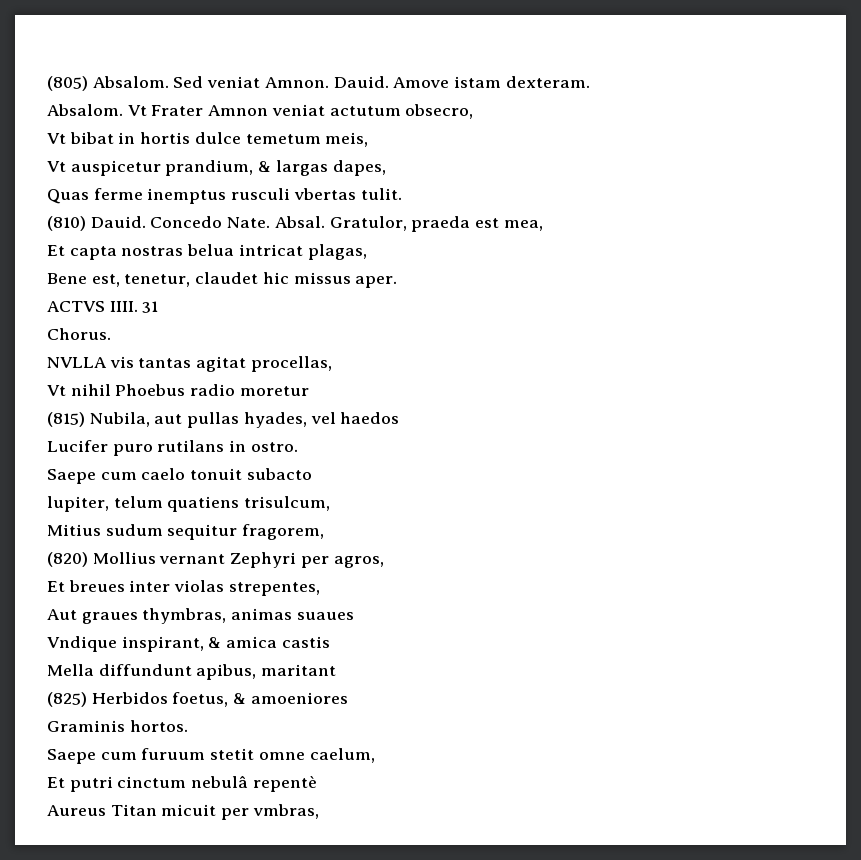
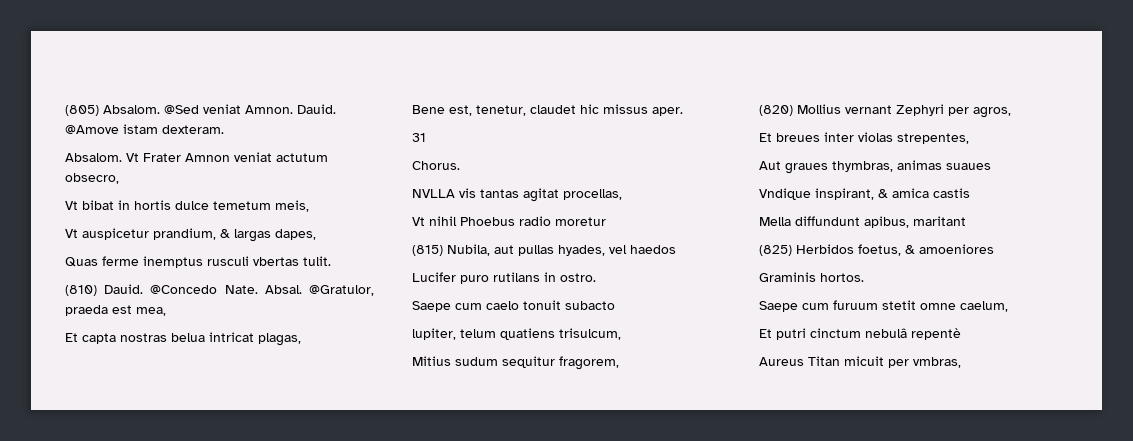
- Sed veniat Amnon.
+ @Sed veniat Amnon.
- Amove istam dexteram.
+ @Amove istam dexteram.
- Concedo Nate.
+ @Concedo Nate.
- Gratulor, praeda est mea,
+ @Gratulor, praeda est mea,
- ACTVS IIII.

